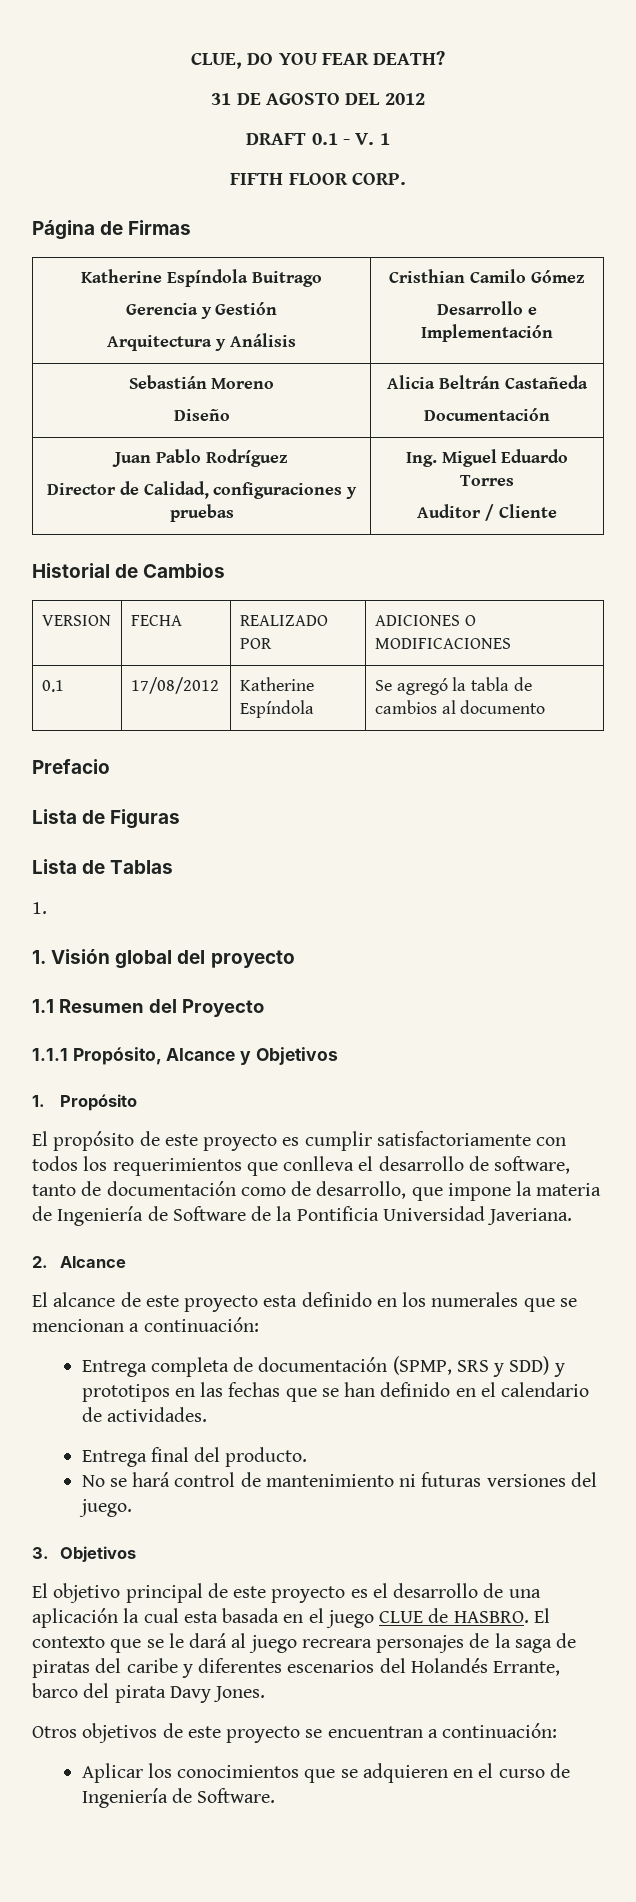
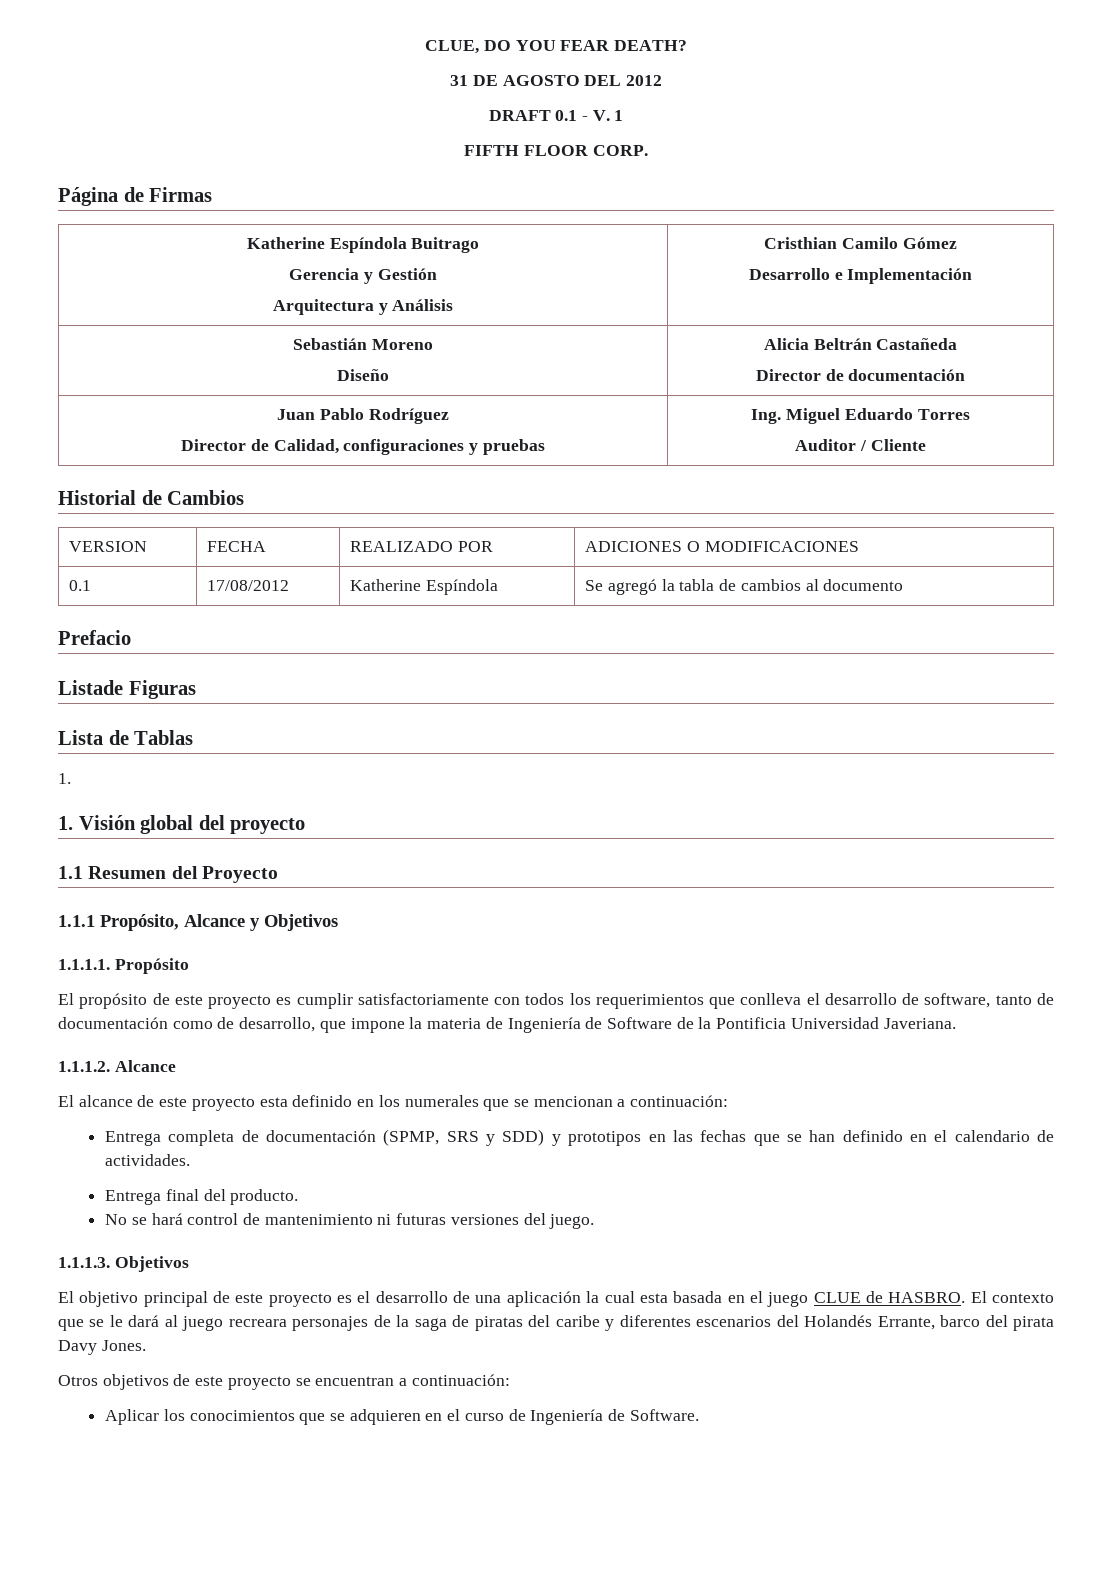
  Sebastián Moreno
  Diseño | Alicia Beltrán Castañeda
- Documentación
+ Director de documentación
- Lista de Figuras
+ Listade Figuras
- 1. Propósito
+ 1.1.1.1. Propósito
- 2. Alcance
+ 1.1.1.2. Alcance
- 3. Objetivos
+ 1.1.1.3. Objetivos

